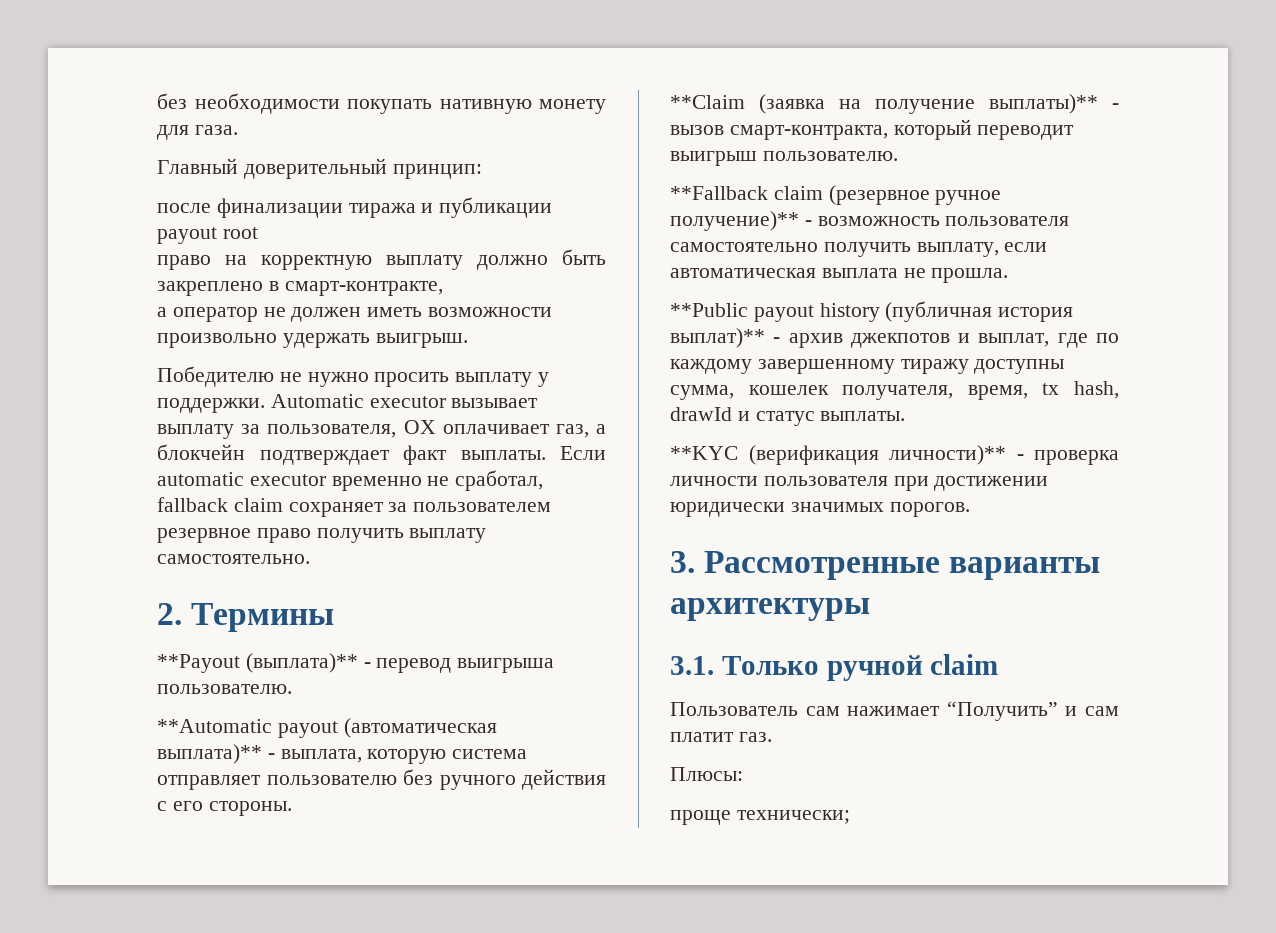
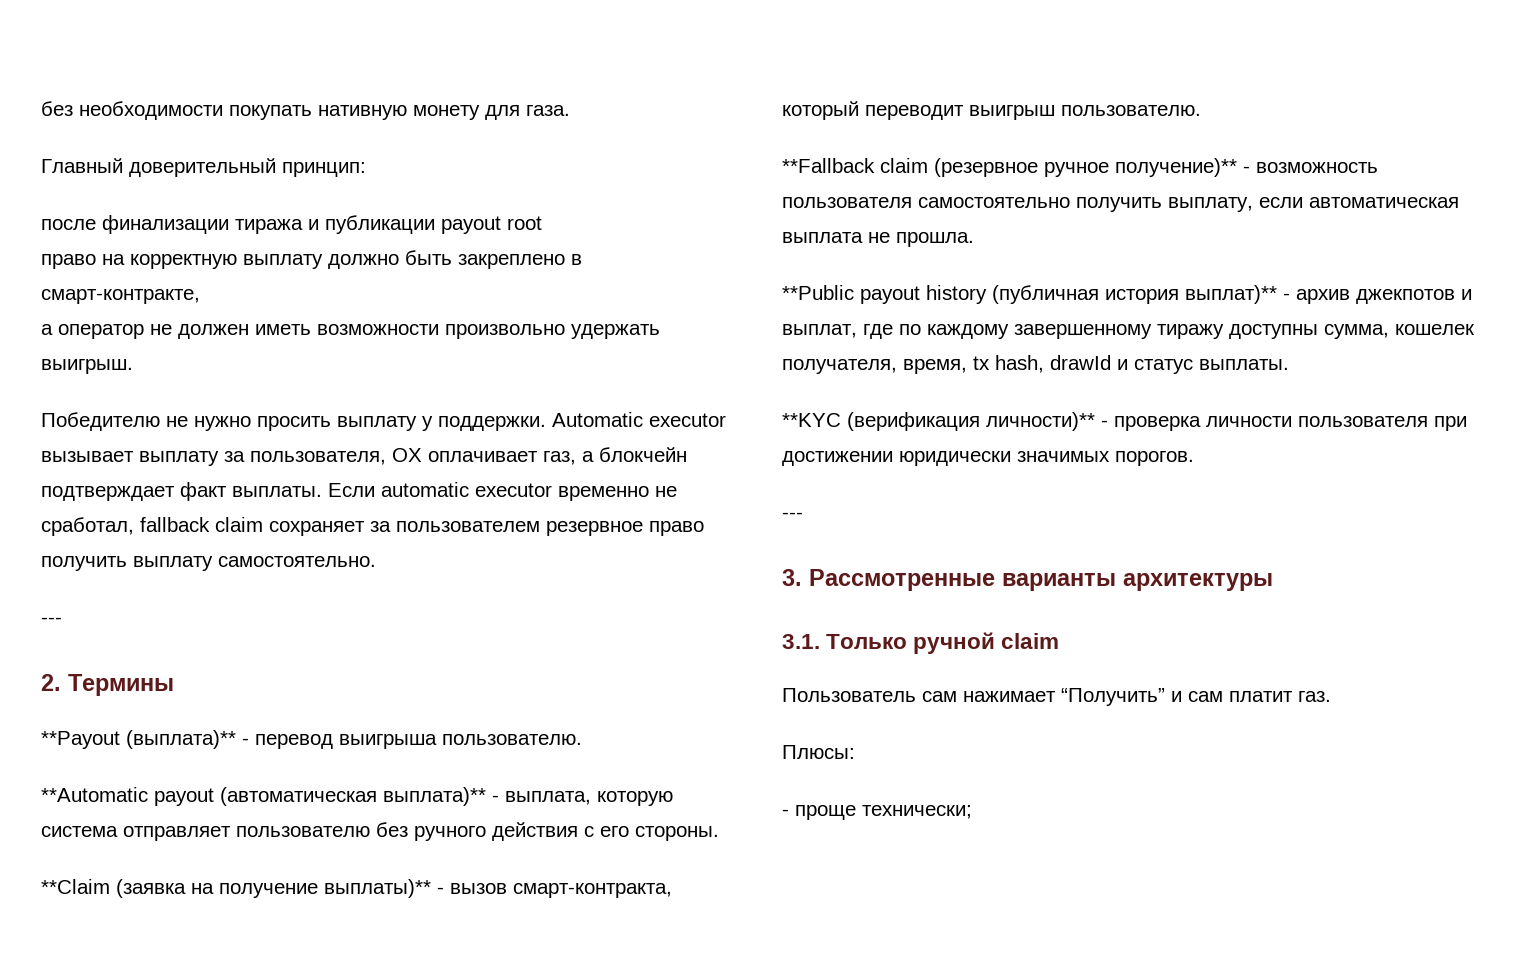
  Если automatic executor временно не сработал, fallback claim сохраняет за пользователем резервное право получить выплату самостоятельно.
+ ---
  **KYC (верификация личности)** - проверка личности пользователя при достижении юридически значимых порогов.
+ ---
- проще технически;
+ - проще технически;

